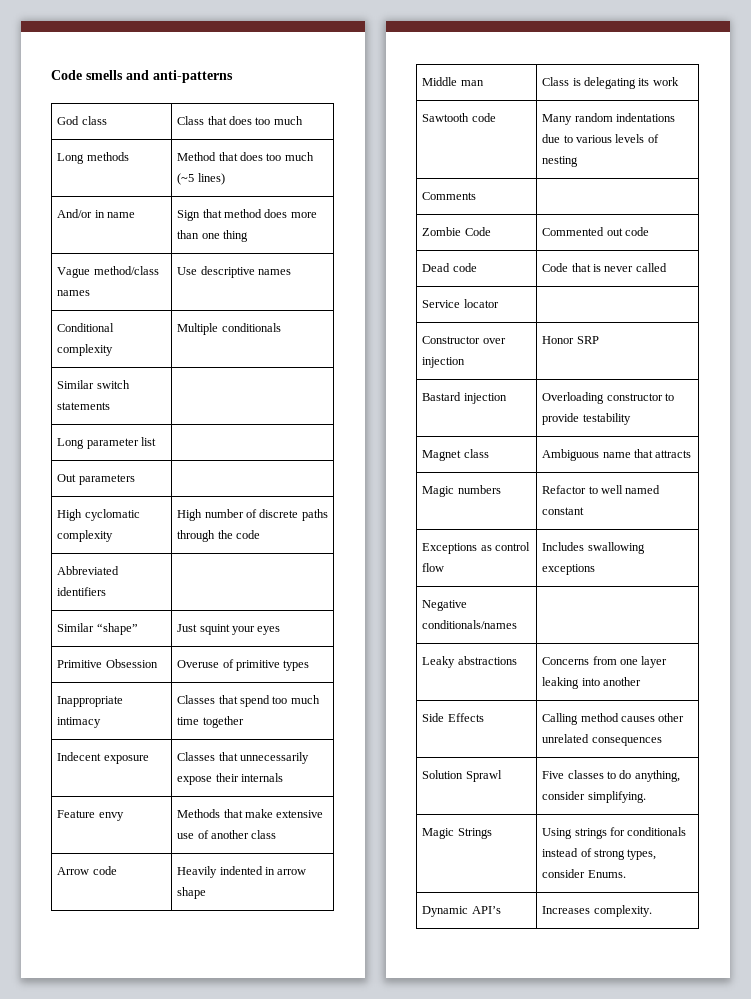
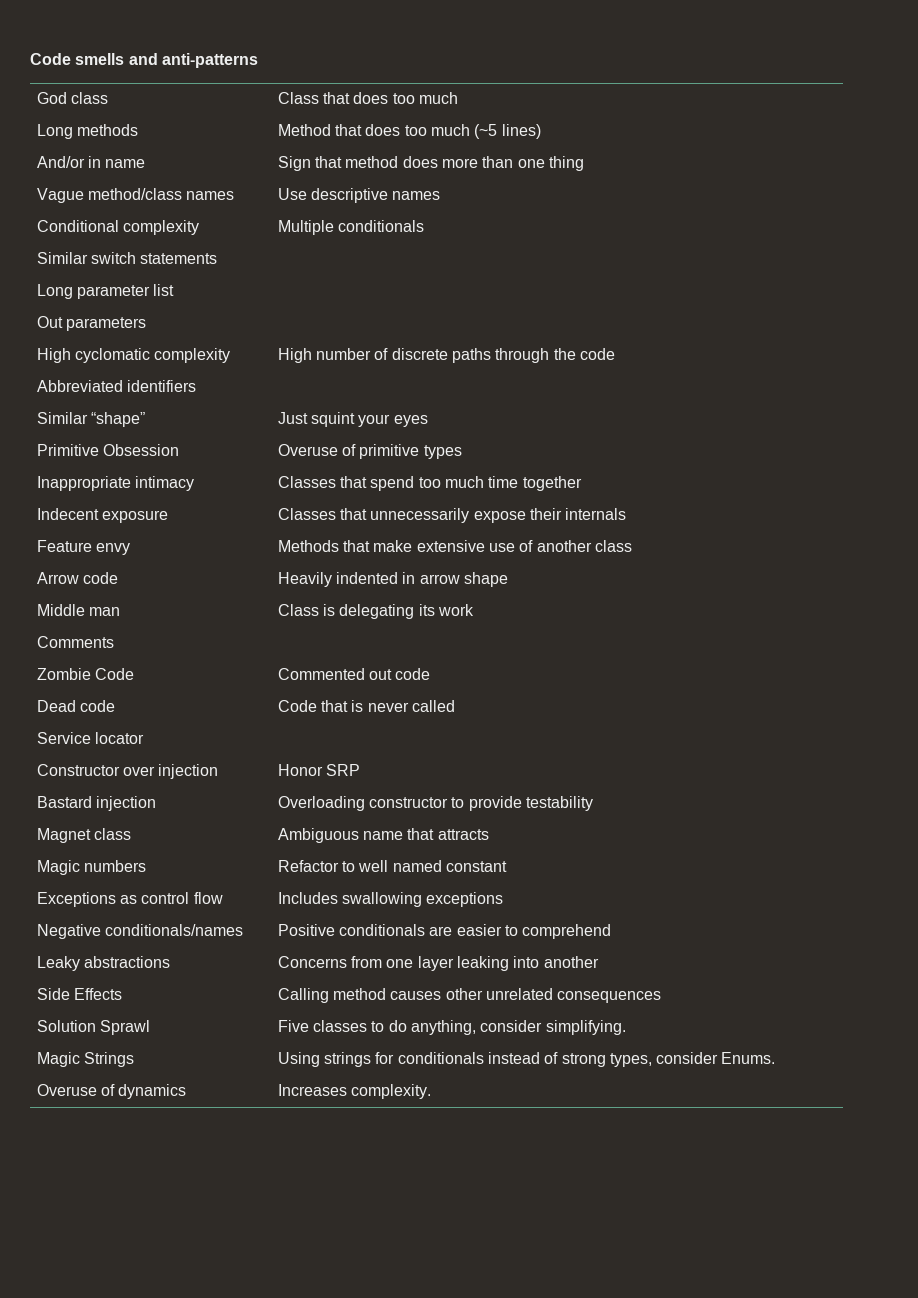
- Sawtooth code | Many random indentations due to various levels of nesting
- Negative conditionals/names |
+ Negative conditionals/names | Positive conditionals are easier to comprehend
- Dynamic API’s | Increases complexity.
+ Overuse of dynamics | Increases complexity.

